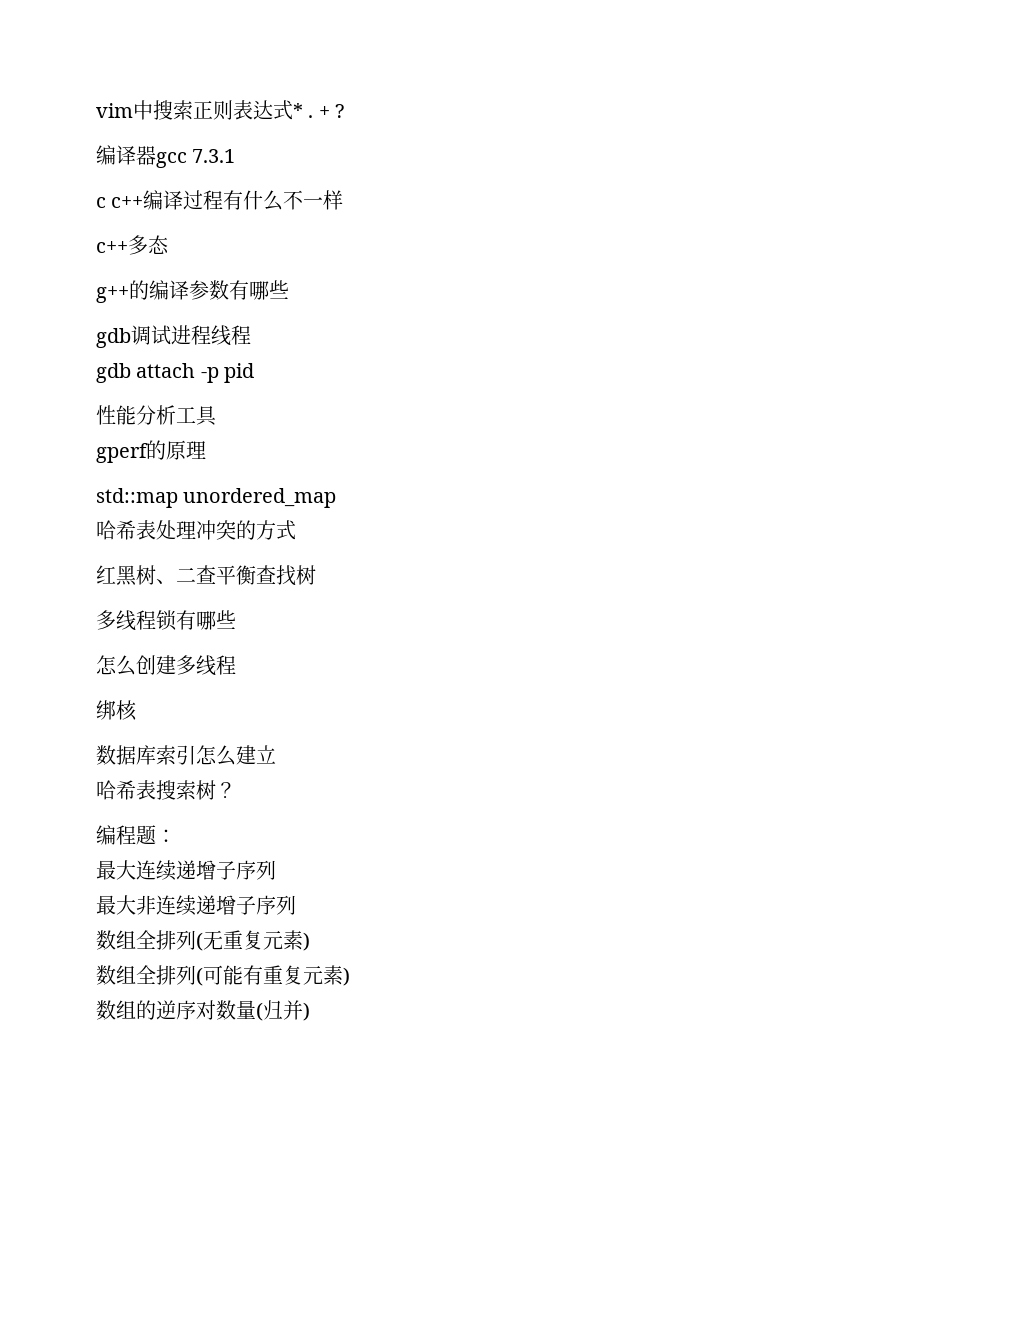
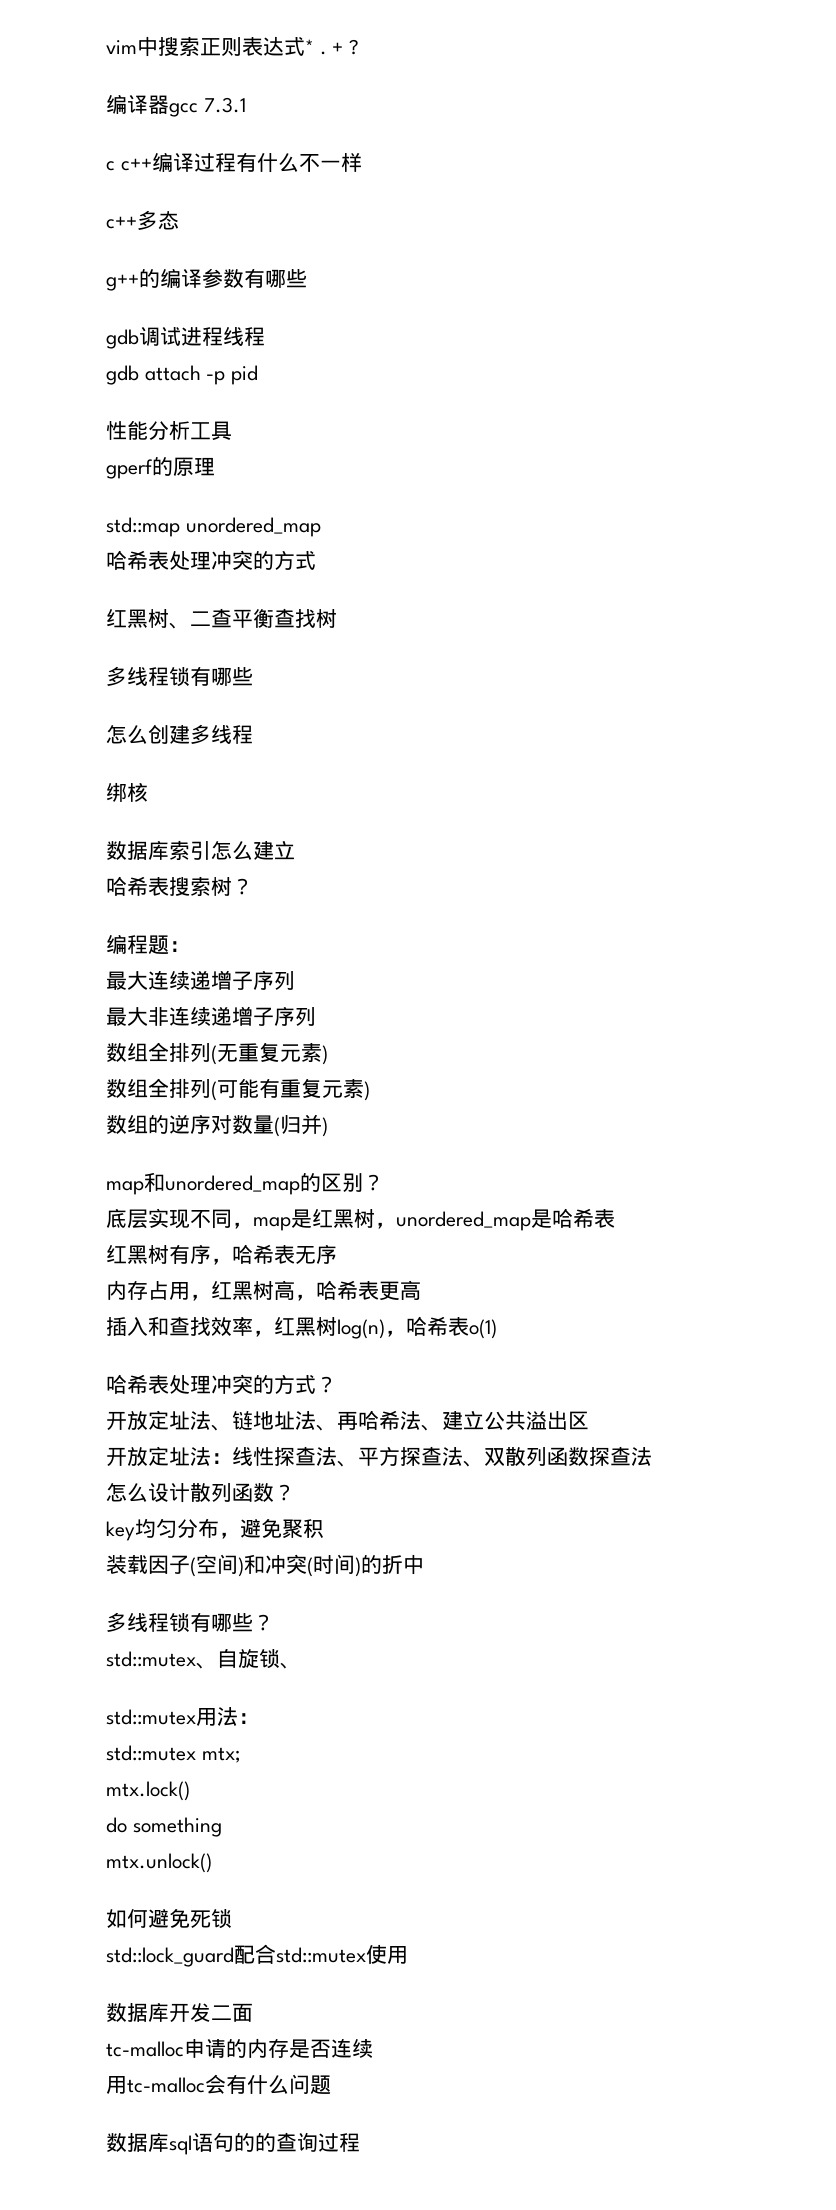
+ map和unordered_map的区别？
+ 底层实现不同，map是红黑树，unordered_map是哈希表
+ 红黑树有序，哈希表无序
+ 内存占用，红黑树高，哈希表更高
+ 插入和查找效率，红黑树log(n)，哈希表o(1)
+ 哈希表处理冲突的方式？
+ 开放定址法、链地址法、再哈希法、建立公共溢出区
+ 开放定址法：线性探查法、平方探查法、双散列函数探查法
+ 怎么设计散列函数？
+ key均匀分布，避免聚积
+ 装载因子(空间)和冲突(时间)的折中
+ 多线程锁有哪些？
+ std::mutex、自旋锁、
+ std::mutex用法：
+ std::mutex mtx;
+ mtx.lock()
+ do something
+ mtx.unlock()
+ 如何避免死锁
+ std::lock_guard配合std::mutex使用
+ 数据库开发二面
+ tc-malloc申请的内存是否连续
+ 用tc-malloc会有什么问题
+ 数据库sql语句的的查询过程

